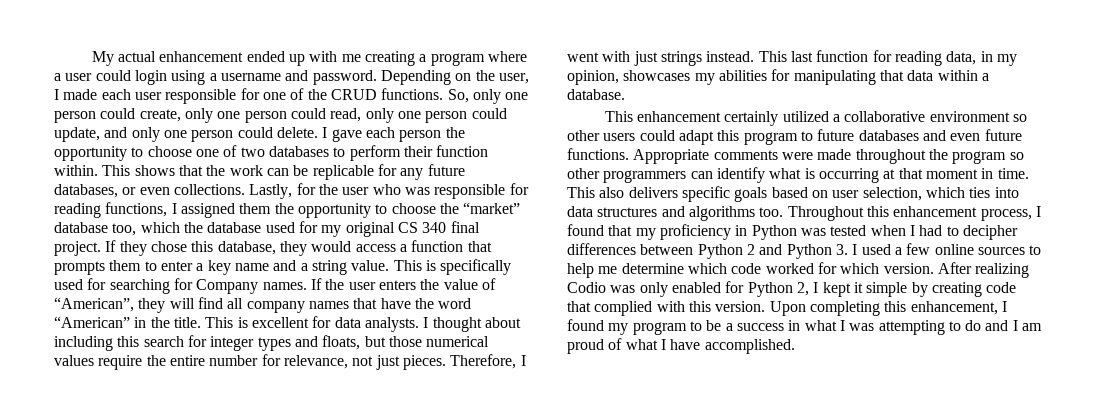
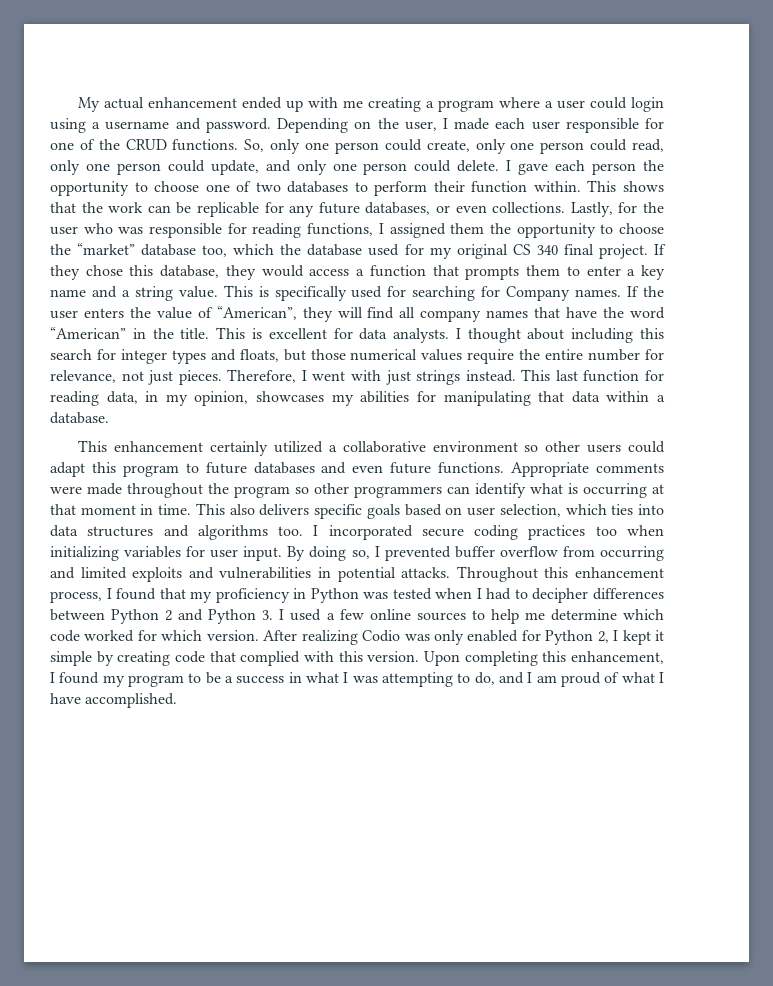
+ I incorporated secure coding practices too when initializing variables for user input. By doing so, I prevented buffer overflow from occurring and limited exploits and vulnerabilities in potential attacks.
- Upon completing this enhancement, I found my program to be a success in what I was attempting to do and I am proud of what I have accomplished.
+ Upon completing this enhancement, I found my program to be a success in what I was attempting to do, and I am proud of what I have accomplished.

